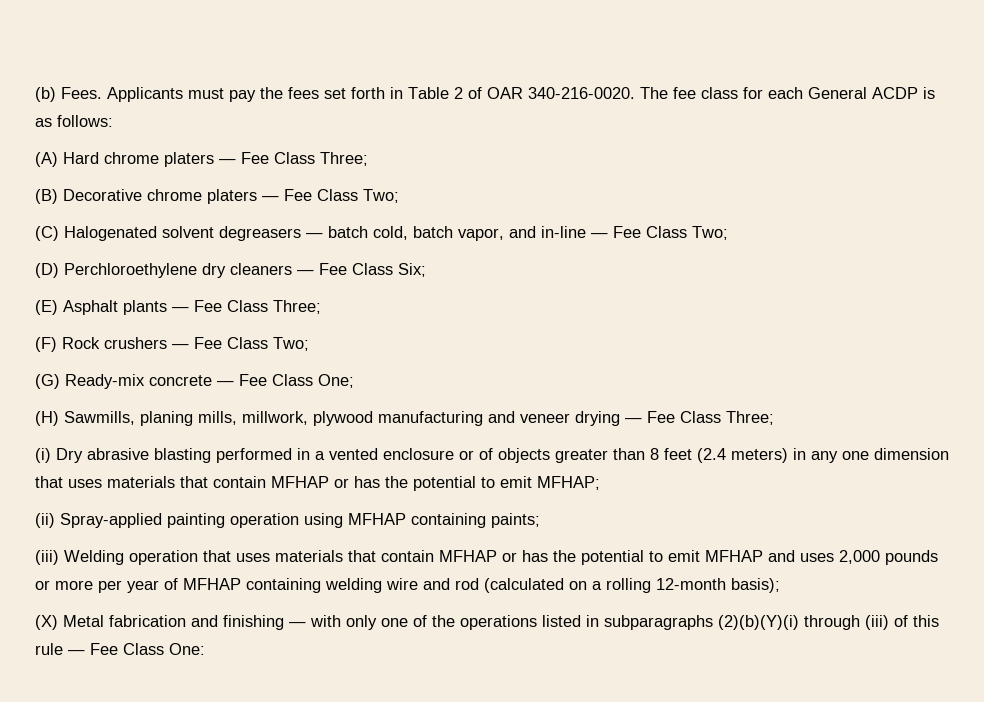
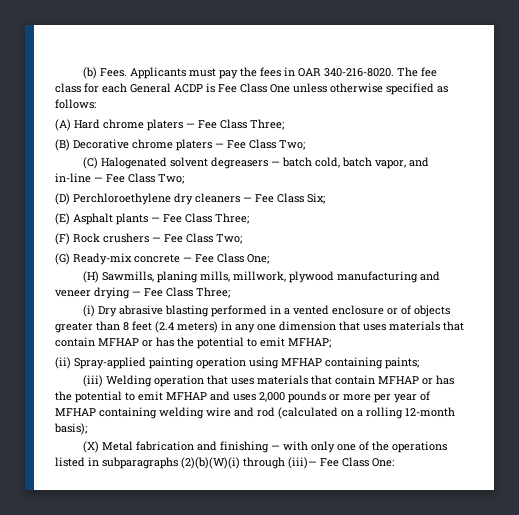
- Applicants must pay the fees set forth in Table 2 of OAR 340-216-0020.
+ Applicants must pay the fees in OAR 340-216-8020.
- The fee class for each General ACDP is as follows:
+ The fee class for each General ACDP is Fee Class One unless otherwise specified as follows:
- (X) Metal fabrication and finishing — with only one of the operations listed in subparagraphs (2)(b)(Y)(i) through (iii) of this rule — Fee Class One:
+ (X) Metal fabrication and finishing — with only one of the operations listed in subparagraphs (2)(b)(W)(i) through (iii)— Fee Class One:

